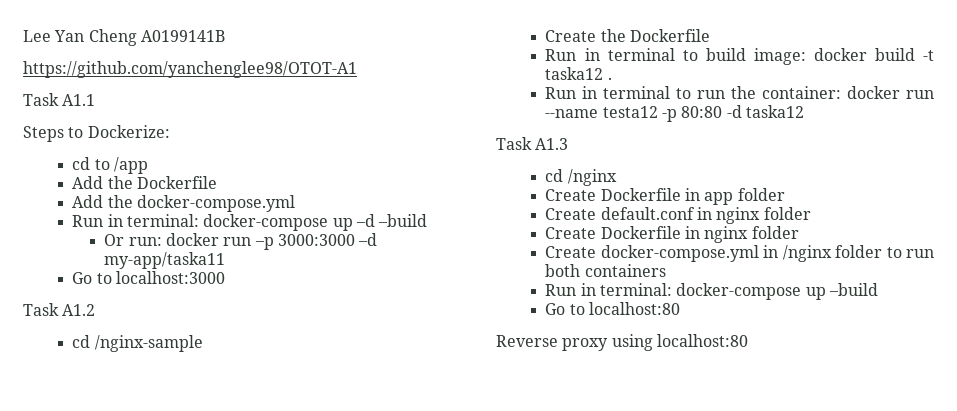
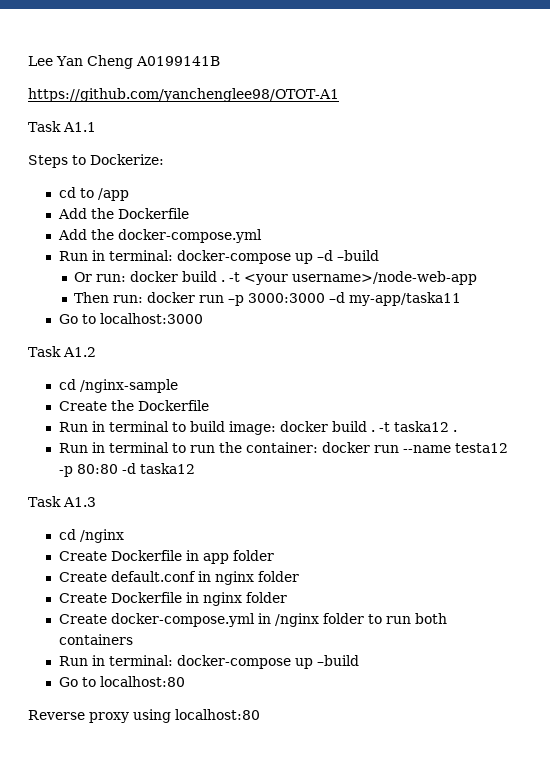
- Or run: docker run –p 3000:3000 –d my-app/taska11
+ Or run: docker build . -t <your username>/node-web-app
+ Then run: docker run –p 3000:3000 –d my-app/taska11
- Run in terminal to build image: docker build -t taska12 .
+ Run in terminal to build image: docker build . -t taska12 .

